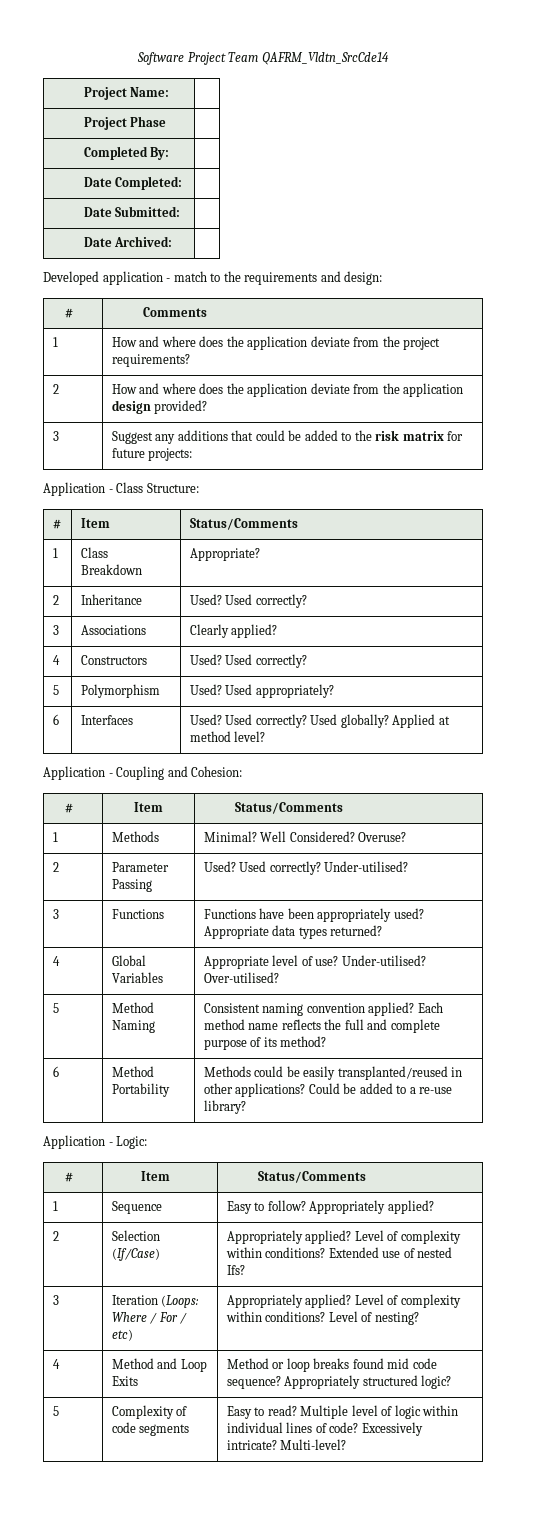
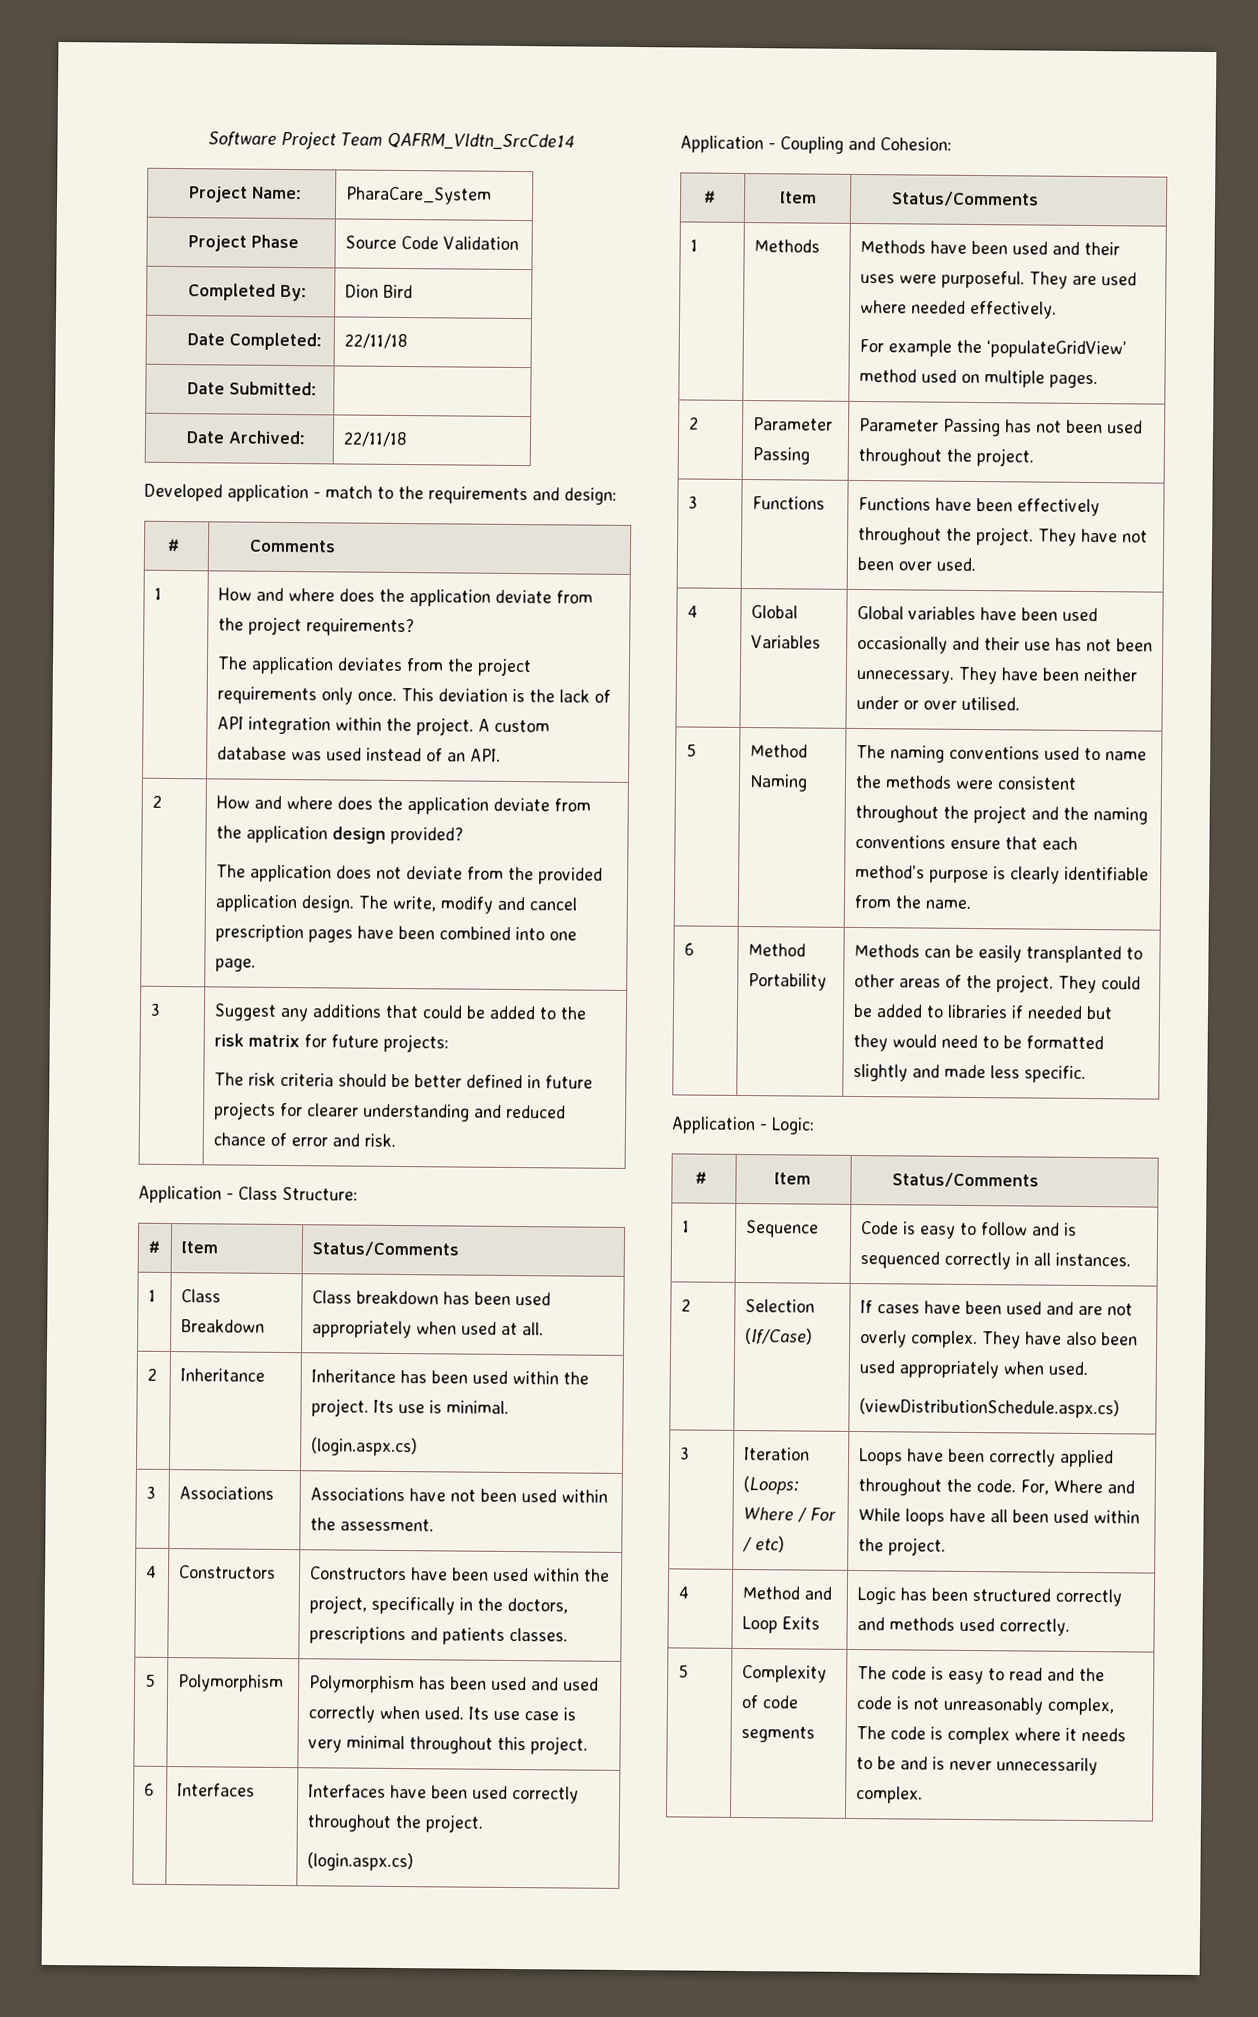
- Project Name: |
+ Project Name: | PharaCare_System
- Project Phase |
+ Project Phase | Source Code Validation
- Completed By: |
+ Completed By: | Dion Bird
- Date Completed: |
+ Date Completed: | 22/11/18
- Date Archived: |
+ Date Archived: | 22/11/18
+ The application deviates from the project requirements only once. This deviation is the lack of API integration within the project. A custom database was used instead of an API.
  2 | How and where does the application deviate from the application design provided?
+ The application does not deviate from the provided application design. The write, modify and cancel prescription pages have been combined into one page.
  3 | Suggest any additions that could be added to the risk matrix for future projects:
+ The risk criteria should be better defined in future projects for clearer understanding and reduced chance of error and risk.
- 1 | Class Breakdown | Appropriate?
- 2 | Inheritance | Used? Used correctly?
- 3 | Associations | Clearly applied?
- 4 | Constructors | Used? Used correctly?
- 5 | Polymorphism | Used? Used appropriately?
- 6 | Interfaces | Used? Used correctly? Used globally? Applied at method level?
+ 1 | Class Breakdown | Class breakdown has been used appropriately when used at all.
+ 2 | Inheritance | Inheritance has been used within the project. Its use is minimal.
+ (login.aspx.cs)
+ 3 | Associations | Associations have not been used within the assessment.
+ 4 | Constructors | Constructors have been used within the project, specifically in the doctors, prescriptions and patients classes.
+ 5 | Polymorphism | Polymorphism has been used and used correctly when used. Its use case is very minimal throughout this project.
+ 6 | Interfaces | Interfaces have been used correctly throughout the project.
+ (login.aspx.cs)
- 1 | Methods | Minimal? Well Considered? Overuse?
- 2 | Parameter Passing | Used? Used correctly? Under-utilised?
+ 1 | Methods | Methods have been used and their uses were purposeful. They are used where needed effectively.
+ For example the ‘populateGridView’ method used on multiple pages.
+ 2 | Parameter Passing | Parameter Passing has not been used throughout the project.
- 3 | Functions | Functions have been appropriately used? Appropriate data types returned?
- 4 | Global Variables | Appropriate level of use? Under-utilised? Over-utilised?
- 5 | Method Naming | Consistent naming convention applied? Each method name reflects the full and complete purpose of its method?
+ 3 | Functions | Functions have been effectively throughout the project. They have not been over used.
+ 4 | Global Variables | Global variables have been used occasionally and their use has not been unnecessary. They have been neither under or over utilised.
+ 5 | Method Naming | The naming conventions used to name the methods were consistent throughout the project and the naming conventions ensure that each method’s purpose is clearly identifiable from the name.
- 6 | Method Portability | Methods could be easily transplanted/reused in other applications? Could be added to a re-use library?
+ 6 | Method Portability | Methods can be easily transplanted to other areas of the project. They could be added to libraries if needed but they would need to be formatted slightly and made less specific.
- 1 | Sequence | Easy to follow? Appropriately applied?
- 2 | Selection (If/Case) | Appropriately applied? Level of complexity within conditions? Extended use of nested Ifs?
+ 1 | Sequence | Code is easy to follow and is sequenced correctly in all instances.
+ 2 | Selection (If/Case) | If cases have been used and are not overly complex. They have also been used appropriately when used.
+ (viewDistributionSchedule.aspx.cs)
- 3 | Iteration (Loops: Where / For / etc) | Appropriately applied? Level of complexity within conditions? Level of nesting?
+ 3 | Iteration (Loops: Where / For / etc) | Loops have been correctly applied throughout the code. For, Where and While loops have all been used within the project.
- 4 | Method and Loop Exits | Method or loop breaks found mid code sequence? Appropriately structured logic?
+ 4 | Method and Loop Exits | Logic has been structured correctly and methods used correctly.
- 5 | Complexity of code segments | Easy to read? Multiple level of logic within individual lines of code? Excessively intricate? Multi-level?
+ 5 | Complexity of code segments | The code is easy to read and the code is not unreasonably complex, The code is complex where it needs to be and is never unnecessarily complex.

